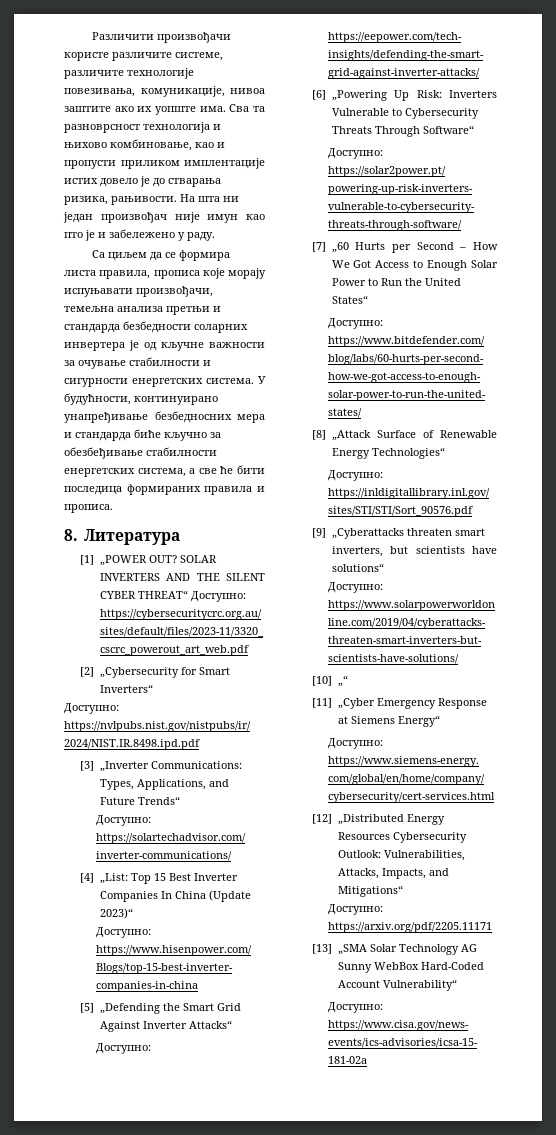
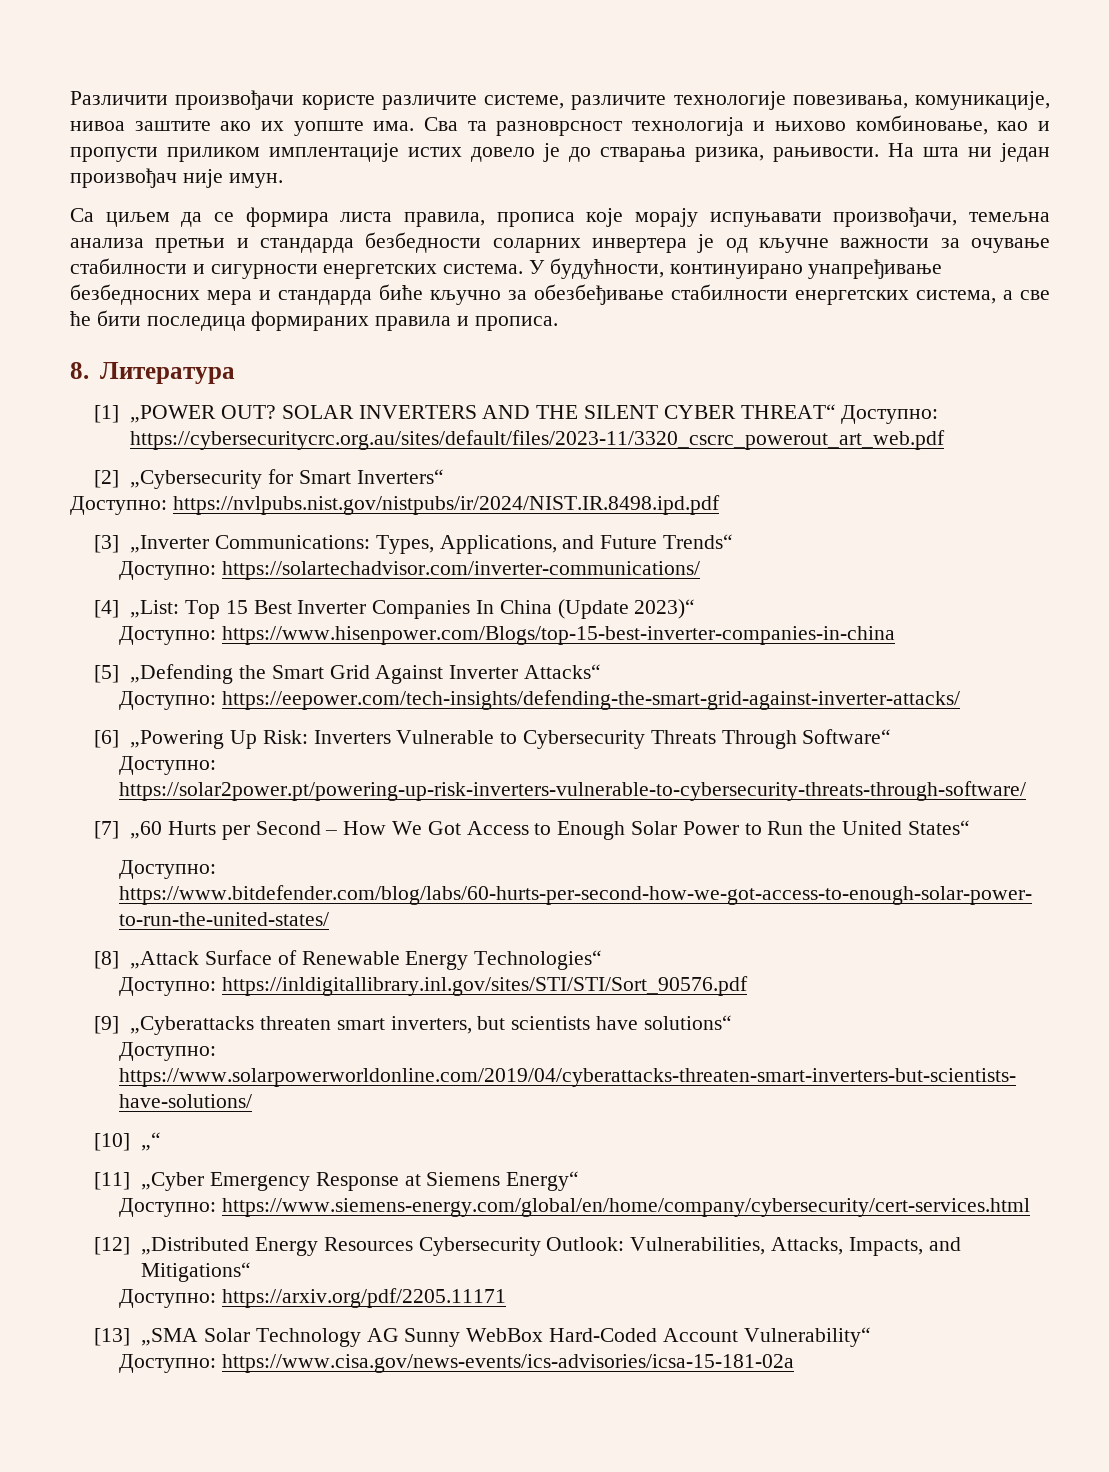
- На шта ни један произвођач није имун као пто је и забележено у раду.
+ На шта ни један произвођач није имун.

